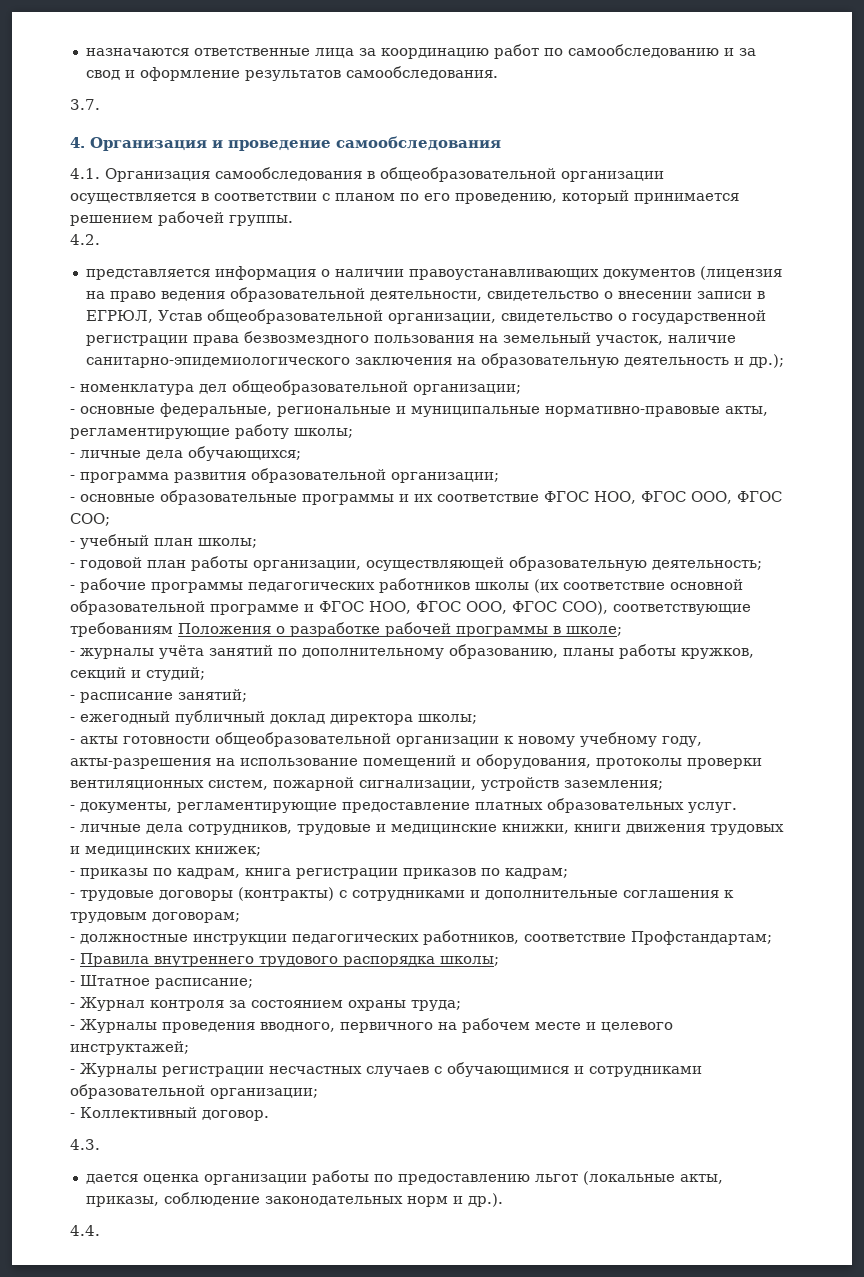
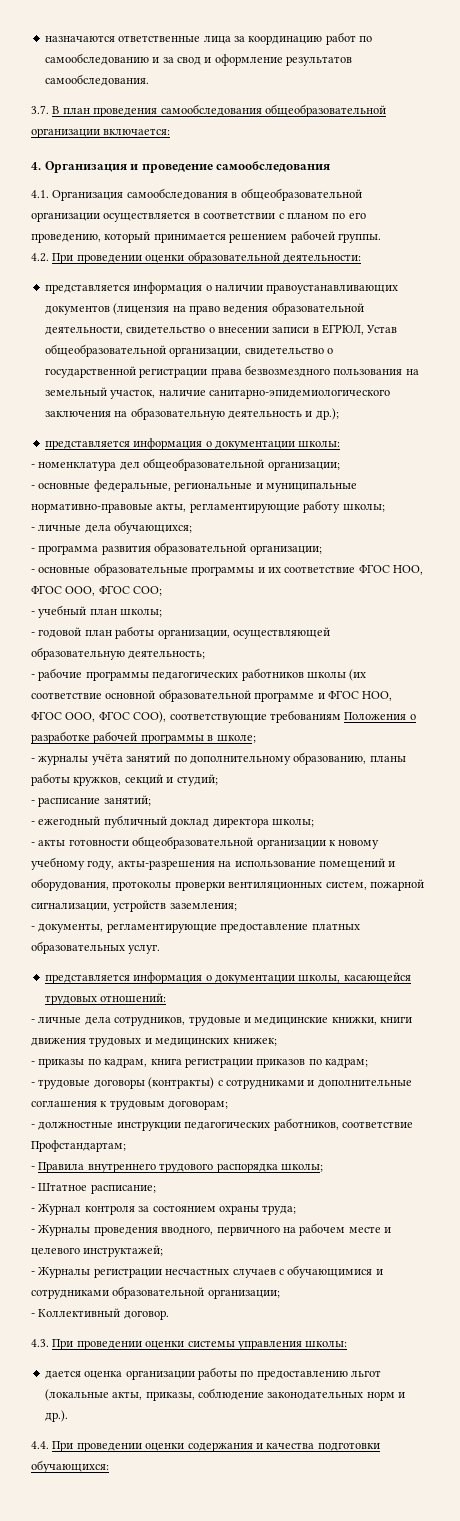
- 3.7.
+ 3.7. В план проведения самообследования общеобразовательной организации включается:
- 4.2.
+ 4.2. При проведении оценки образовательной деятельности:
+ представляется информация о документации школы:
+ представляется информация о документации школы, касающейся трудовых отношений:
- 4.3.
+ 4.3. При проведении оценки системы управления школы:
- 4.4.
+ 4.4. При проведении оценки содержания и качества подготовки обучающихся:

